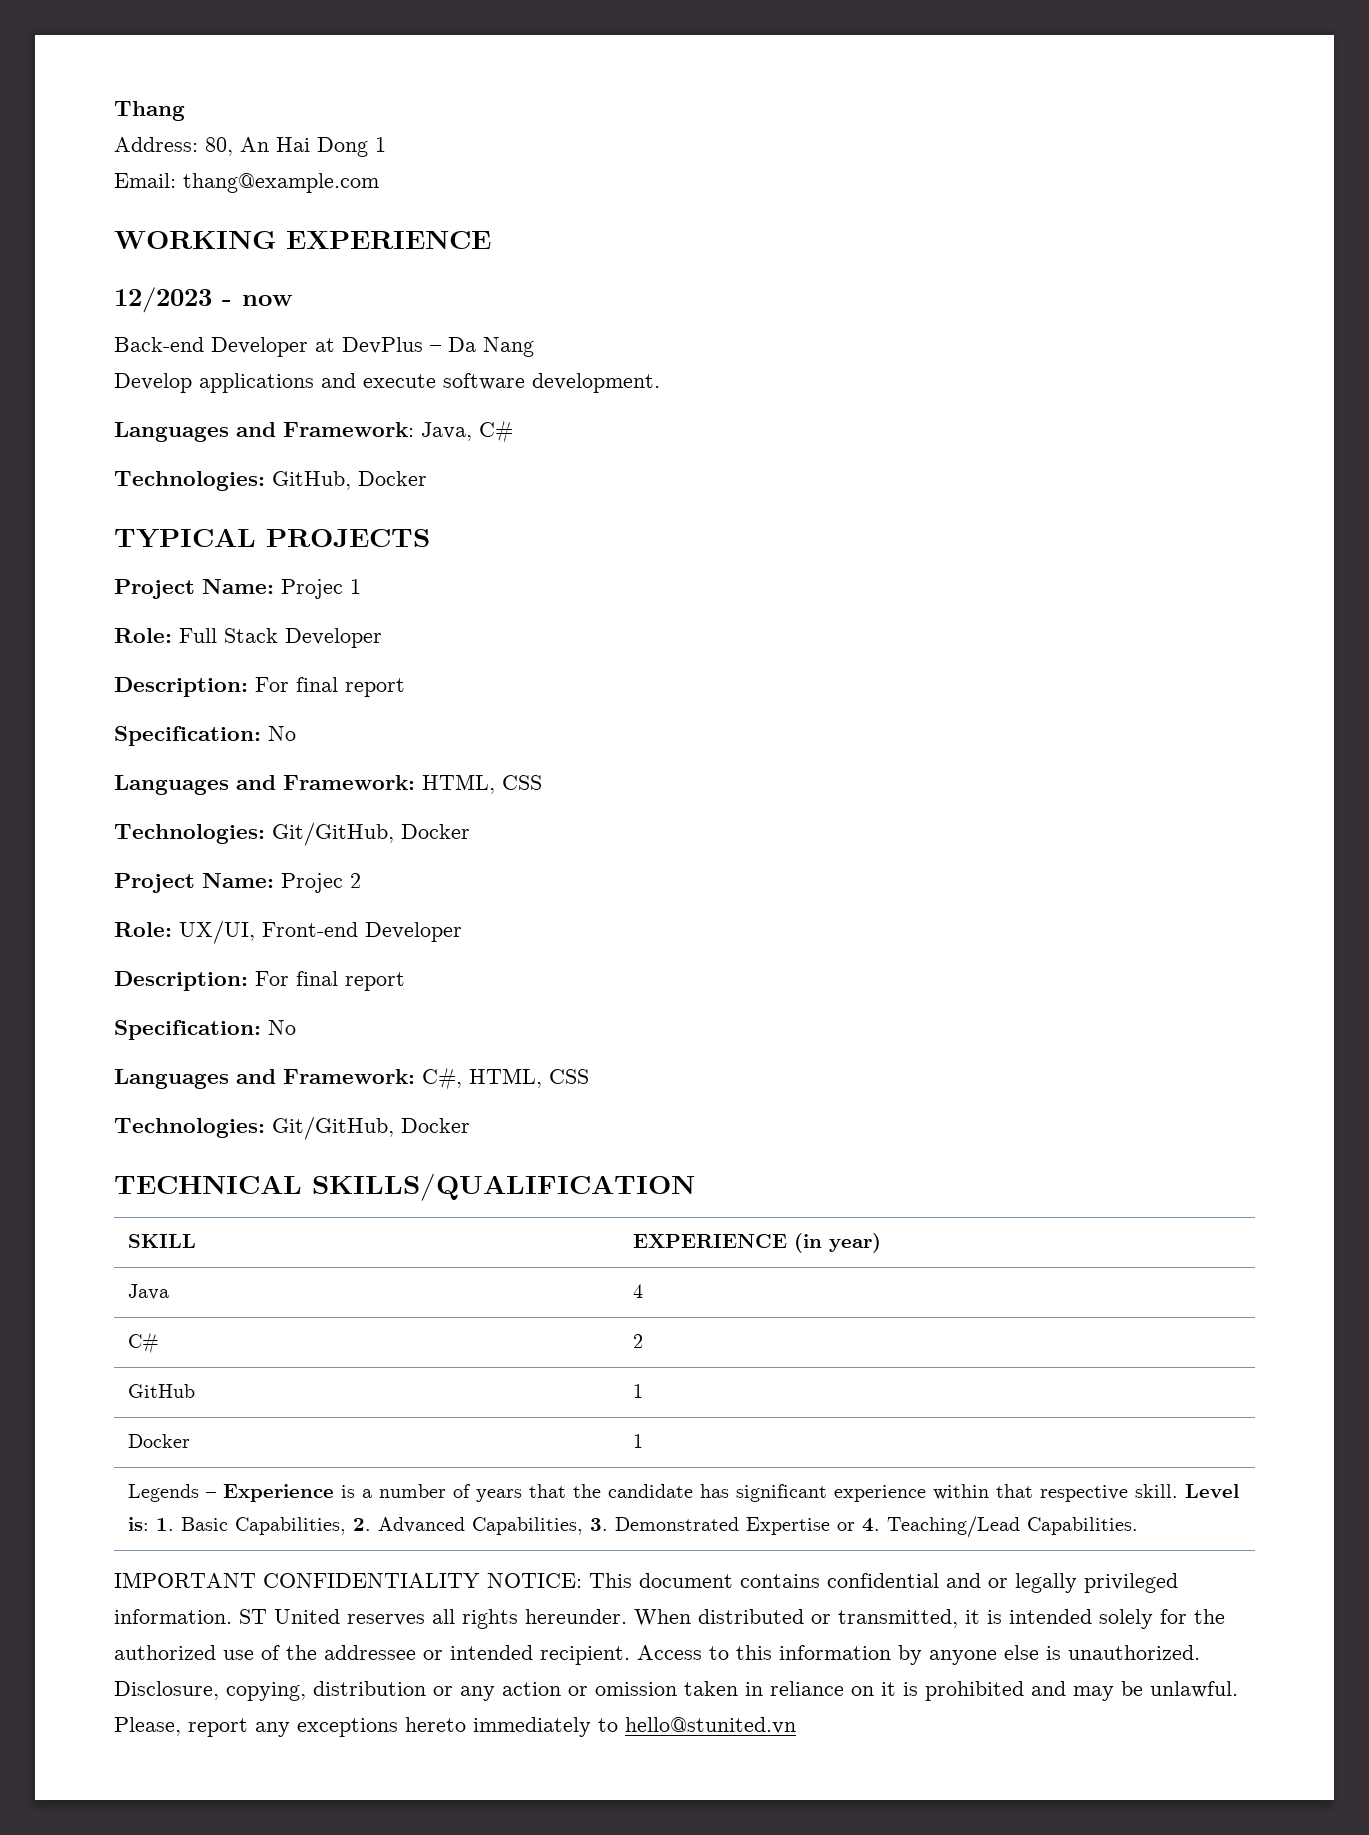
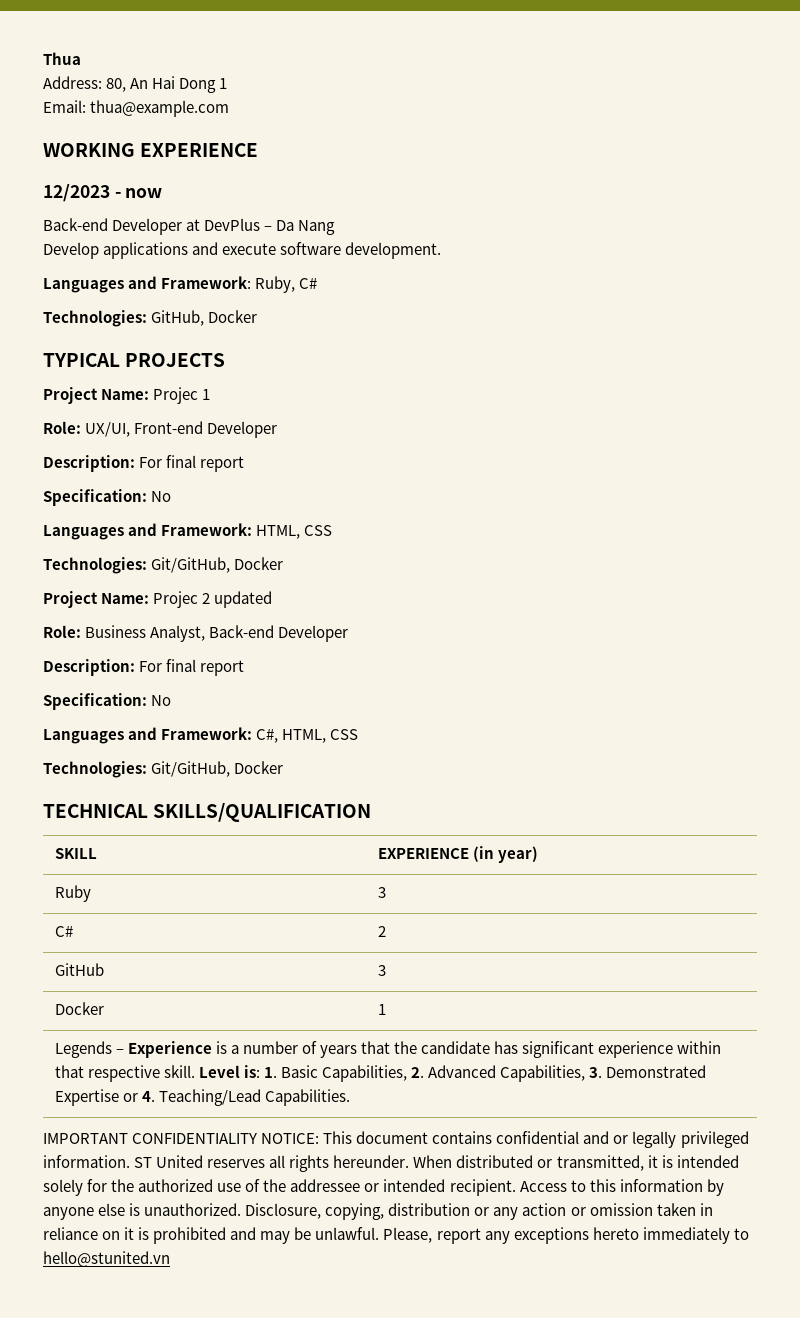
- Thang
+ Thua
- Email: thang@example.com
+ Email: thua@example.com
- Languages and Framework: Java, C#
+ Languages and Framework: Ruby, C#
- Role: Full Stack Developer
+ Role: UX/UI, Front-end Developer
- Project Name: Projec 2
- Role: UX/UI, Front-end Developer
+ Project Name: Projec 2 updated
+ Role: Business Analyst, Back-end Developer
- Java | 4
+ Ruby | 3
- GitHub | 1
+ GitHub | 3

